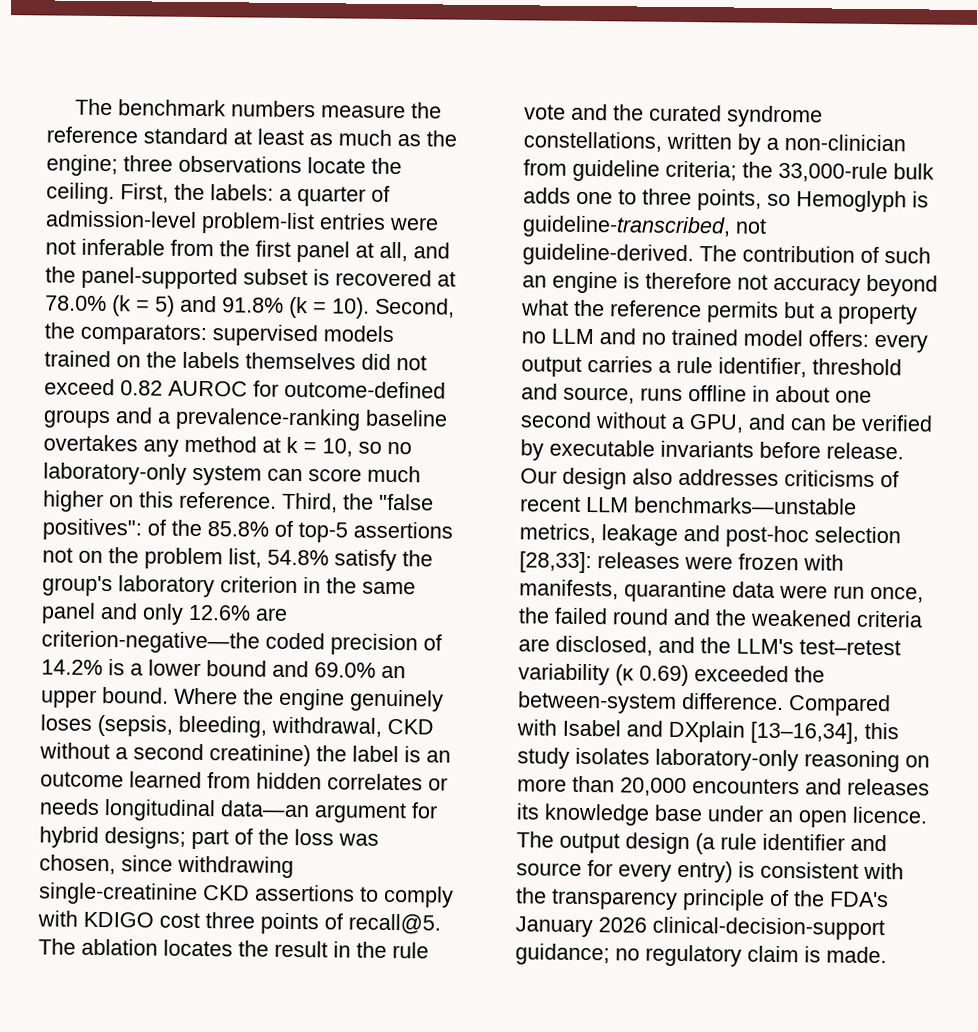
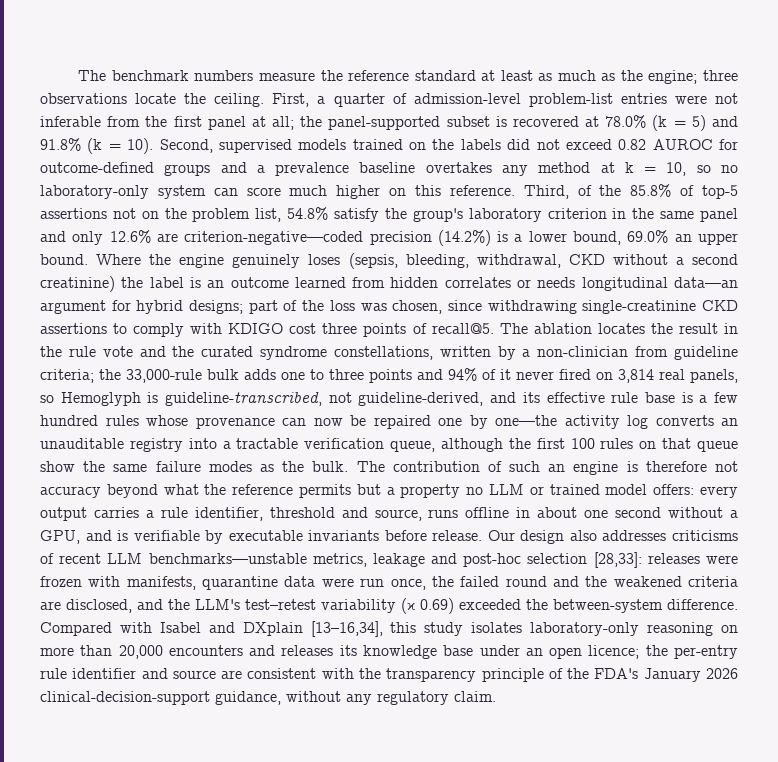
- First, the labels: a quarter of admission-level problem-list entries were not inferable from the first panel at all, and the panel-supported subset is recovered at 78.0% (k = 5) and 91.8% (k = 10).
+ First, a quarter of admission-level problem-list entries were not inferable from the first panel at all; the panel-supported subset is recovered at 78.0% (k = 5) and 91.8% (k = 10).
- Second, the comparators: supervised models trained on the labels themselves did not exceed 0.82 AUROC for outcome-defined groups and a prevalence-ranking baseline overtakes any method at k = 10, so no laboratory-only system can score much higher on this reference.
+ Second, supervised models trained on the labels did not exceed 0.82 AUROC for outcome-defined groups and a prevalence baseline overtakes any method at k = 10, so no laboratory-only system can score much higher on this reference.
- Third, the "false positives": of the 85.8% of top-5 assertions not on the problem list, 54.8% satisfy the group's laboratory criterion in the same panel and only 12.6% are criterion-negative—the coded precision of 14.2% is a lower bound and 69.0% an upper bound.
+ Third, of the 85.8% of top-5 assertions not on the problem list, 54.8% satisfy the group's laboratory criterion in the same panel and only 12.6% are criterion-negative—coded precision (14.2%) is a lower bound, 69.0% an upper bound.
- The ablation locates the result in the rule vote and the curated syndrome constellations, written by a non-clinician from guideline criteria; the 33,000-rule bulk adds one to three points, so Hemoglyph is guideline-transcribed, not guideline-derived.
+ The ablation locates the result in the rule vote and the curated syndrome constellations, written by a non-clinician from guideline criteria; the 33,000-rule bulk adds one to three points and 94% of it never fired on 3,814 real panels, so Hemoglyph is guideline-transcribed, not guideline-derived, and its effective rule base is a few hundred rules whose provenance can now be repaired one by one—the activity log converts an unauditable registry into a tractable verification queue, although the first 100 rules on that queue show the same failure modes as the bulk.
- The contribution of such an engine is therefore not accuracy beyond what the reference permits but a property no LLM and no trained model offers: every output carries a rule identifier, threshold and source, runs offline in about one second without a GPU, and can be verified by executable invariants before release.
+ The contribution of such an engine is therefore not accuracy beyond what the reference permits but a property no LLM or trained model offers: every output carries a rule identifier, threshold and source, runs offline in about one second without a GPU, and is verifiable by executable invariants before release.
- Compared with Isabel and DXplain [13–16,34], this study isolates laboratory-only reasoning on more than 20,000 encounters and releases its knowledge base under an open licence. The output design (a rule identifier and source for every entry) is consistent with the transparency principle of the FDA's January 2026 clinical-decision-support guidance; no regulatory claim is made.
+ Compared with Isabel and DXplain [13–16,34], this study isolates laboratory-only reasoning on more than 20,000 encounters and releases its knowledge base under an open licence; the per-entry rule identifier and source are consistent with the transparency principle of the FDA's January 2026 clinical-decision-support guidance, without any regulatory claim.

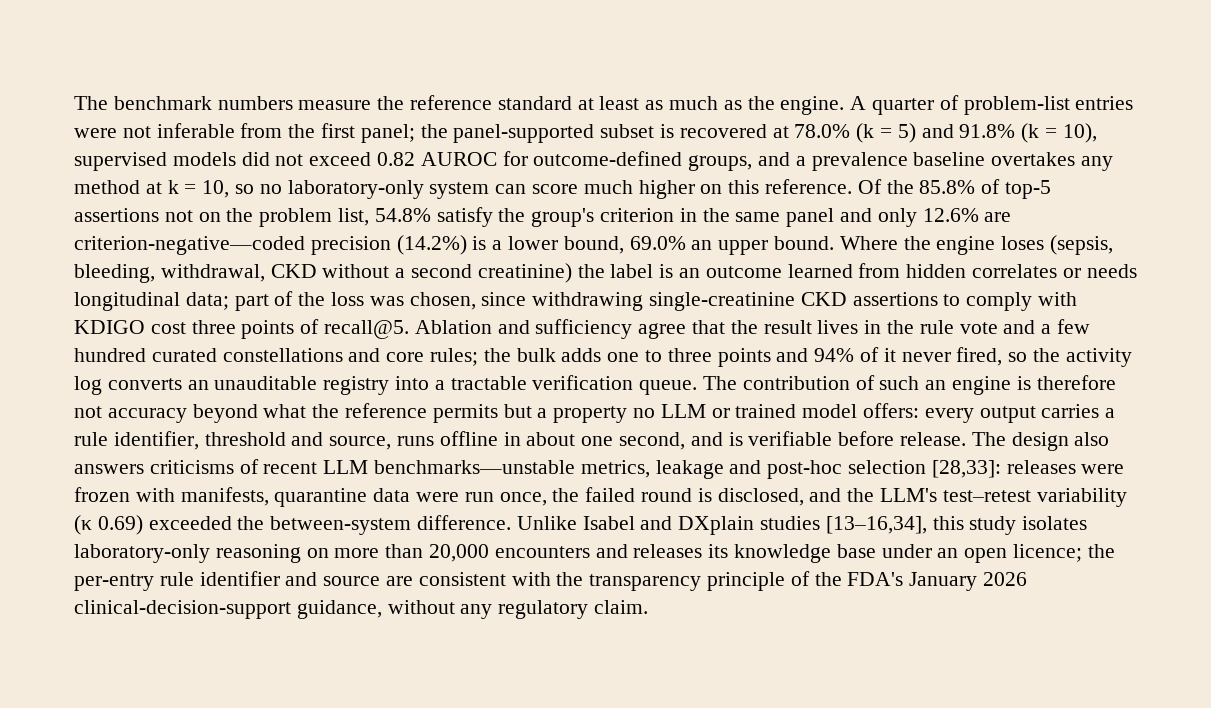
- The benchmark numbers measure the reference standard at least as much as the engine; three observations locate the ceiling. First, a quarter of admission-level problem-list entries were not inferable from the first panel at all;
+ The benchmark numbers measure the reference standard at least as much as the engine. A quarter of problem-list entries were not inferable from the first panel;
- the panel-supported subset is recovered at 78.0% (k = 5) and 91.8% (k = 10). Second, supervised models trained on the labels did not exceed 0.82 AUROC for outcome-defined groups and a prevalence baseline overtakes any method at k = 10, so no laboratory-only system can score much higher on this reference.
+ the panel-supported subset is recovered at 78.0% (k = 5) and 91.8% (k = 10), supervised models did not exceed 0.82 AUROC for outcome-defined groups, and a prevalence baseline overtakes any method at k = 10, so no laboratory-only system can score much higher on this reference.
- Third, of the 85.8% of top-5 assertions not on the problem list, 54.8% satisfy the group's laboratory criterion in the same panel and only 12.6% are criterion-negative—coded precision (14.2%) is a lower bound, 69.0% an upper bound.
+ Of the 85.8% of top-5 assertions not on the problem list, 54.8% satisfy the group's criterion in the same panel and only 12.6% are criterion-negative—coded precision (14.2%) is a lower bound, 69.0% an upper bound.
- Where the engine genuinely loses (sepsis, bleeding, withdrawal, CKD without a second creatinine) the label is an outcome learned from hidden correlates or needs longitudinal data—an argument for hybrid designs; part of the loss was chosen, since withdrawing single-creatinine CKD assertions to comply with KDIGO cost three points of recall@5.
+ Where the engine loses (sepsis, bleeding, withdrawal, CKD without a second creatinine) the label is an outcome learned from hidden correlates or needs longitudinal data; part of the loss was chosen, since withdrawing single-creatinine CKD assertions to comply with KDIGO cost three points of recall@5.
- The ablation locates the result in the rule vote and the curated syndrome constellations, written by a non-clinician from guideline criteria; the 33,000-rule bulk adds one to three points and 94% of it never fired on 3,814 real panels, so Hemoglyph is guideline-transcribed, not guideline-derived, and its effective rule base is a few hundred rules whose provenance can now be repaired one by one—the activity log converts an unauditable registry into a tractable verification queue, although the first 100 rules on that queue show the same failure modes as the bulk.
+ Ablation and sufficiency agree that the result lives in the rule vote and a few hundred curated constellations and core rules; the bulk adds one to three points and 94% of it never fired, so the activity log converts an unauditable registry into a tractable verification queue.
- The contribution of such an engine is therefore not accuracy beyond what the reference permits but a property no LLM or trained model offers: every output carries a rule identifier, threshold and source, runs offline in about one second without a GPU, and is verifiable by executable invariants before release.
+ The contribution of such an engine is therefore not accuracy beyond what the reference permits but a property no LLM or trained model offers: every output carries a rule identifier, threshold and source, runs offline in about one second, and is verifiable before release.
- Our design also addresses criticisms of recent LLM benchmarks—unstable metrics, leakage and post-hoc selection [28,33]: releases were frozen with manifests, quarantine data were run once, the failed round and the weakened criteria are disclosed, and the LLM's test–retest variability (κ 0.69) exceeded the between-system difference.
+ The design also answers criticisms of recent LLM benchmarks—unstable metrics, leakage and post-hoc selection [28,33]: releases were frozen with manifests, quarantine data were run once, the failed round is disclosed, and the LLM's test–retest variability (κ 0.69) exceeded the between-system difference.
- Compared with Isabel and DXplain [13–16,34], this study isolates laboratory-only reasoning on more than 20,000 encounters and releases its knowledge base under an open licence; the per-entry rule identifier and source are consistent with the transparency principle of the FDA's January 2026 clinical-decision-support guidance, without any regulatory claim.
+ Unlike Isabel and DXplain studies [13–16,34], this study isolates laboratory-only reasoning on more than 20,000 encounters and releases its knowledge base under an open licence; the per-entry rule identifier and source are consistent with the transparency principle of the FDA's January 2026 clinical-decision-support guidance, without any regulatory claim.

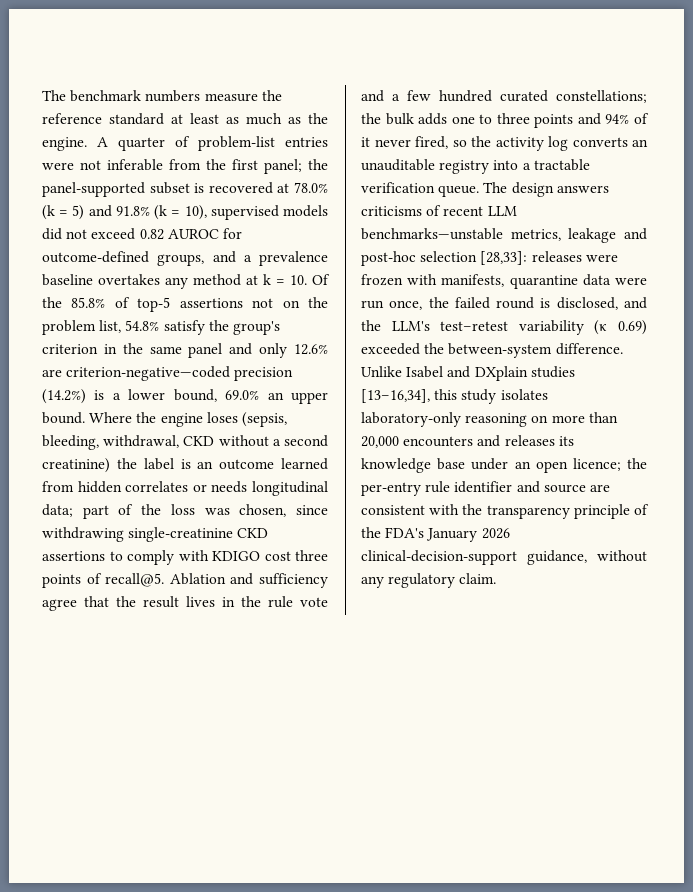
- the panel-supported subset is recovered at 78.0% (k = 5) and 91.8% (k = 10), supervised models did not exceed 0.82 AUROC for outcome-defined groups, and a prevalence baseline overtakes any method at k = 10, so no laboratory-only system can score much higher on this reference. Of the 85.8% of top-5 assertions not on the problem list, 54.8% satisfy the group's criterion in the same panel and only 12.6% are criterion-negative—coded precision (14.2%) is a lower bound, 69.0% an upper bound.
+ the panel-supported subset is recovered at 78.0% (k = 5) and 91.8% (k = 10), supervised models did not exceed 0.82 AUROC for outcome-defined groups, and a prevalence baseline overtakes any method at k = 10. Of the 85.8% of top-5 assertions not on the problem list, 54.8% satisfy the group's criterion in the same panel and only 12.6% are criterion-negative—coded precision (14.2%) is a lower bound, 69.0% an upper bound.
- Ablation and sufficiency agree that the result lives in the rule vote and a few hundred curated constellations and core rules; the bulk adds one to three points and 94% of it never fired, so the activity log converts an unauditable registry into a tractable verification queue.
+ Ablation and sufficiency agree that the result lives in the rule vote and a few hundred curated constellations; the bulk adds one to three points and 94% of it never fired, so the activity log converts an unauditable registry into a tractable verification queue.
- The contribution of such an engine is therefore not accuracy beyond what the reference permits but a property no LLM or trained model offers: every output carries a rule identifier, threshold and source, runs offline in about one second, and is verifiable before release. The design also answers criticisms of recent LLM benchmarks—unstable metrics, leakage and post-hoc selection [28,33]: releases were frozen with manifests, quarantine data were run once, the failed round is disclosed, and the LLM's test–retest variability (κ 0.69) exceeded the between-system difference.
+ The design answers criticisms of recent LLM benchmarks—unstable metrics, leakage and post-hoc selection [28,33]: releases were frozen with manifests, quarantine data were run once, the failed round is disclosed, and the LLM's test–retest variability (κ 0.69) exceeded the between-system difference.

